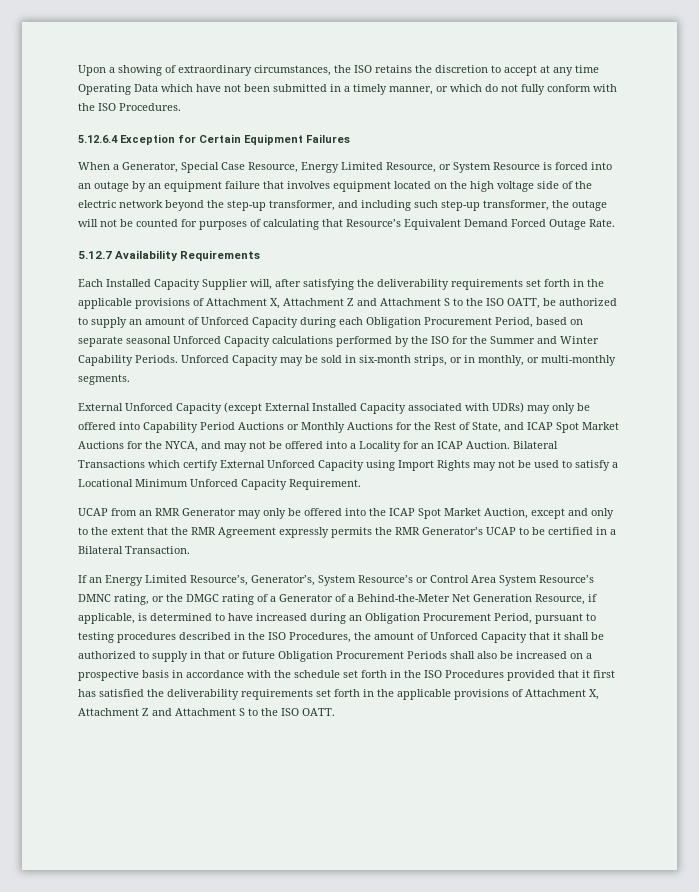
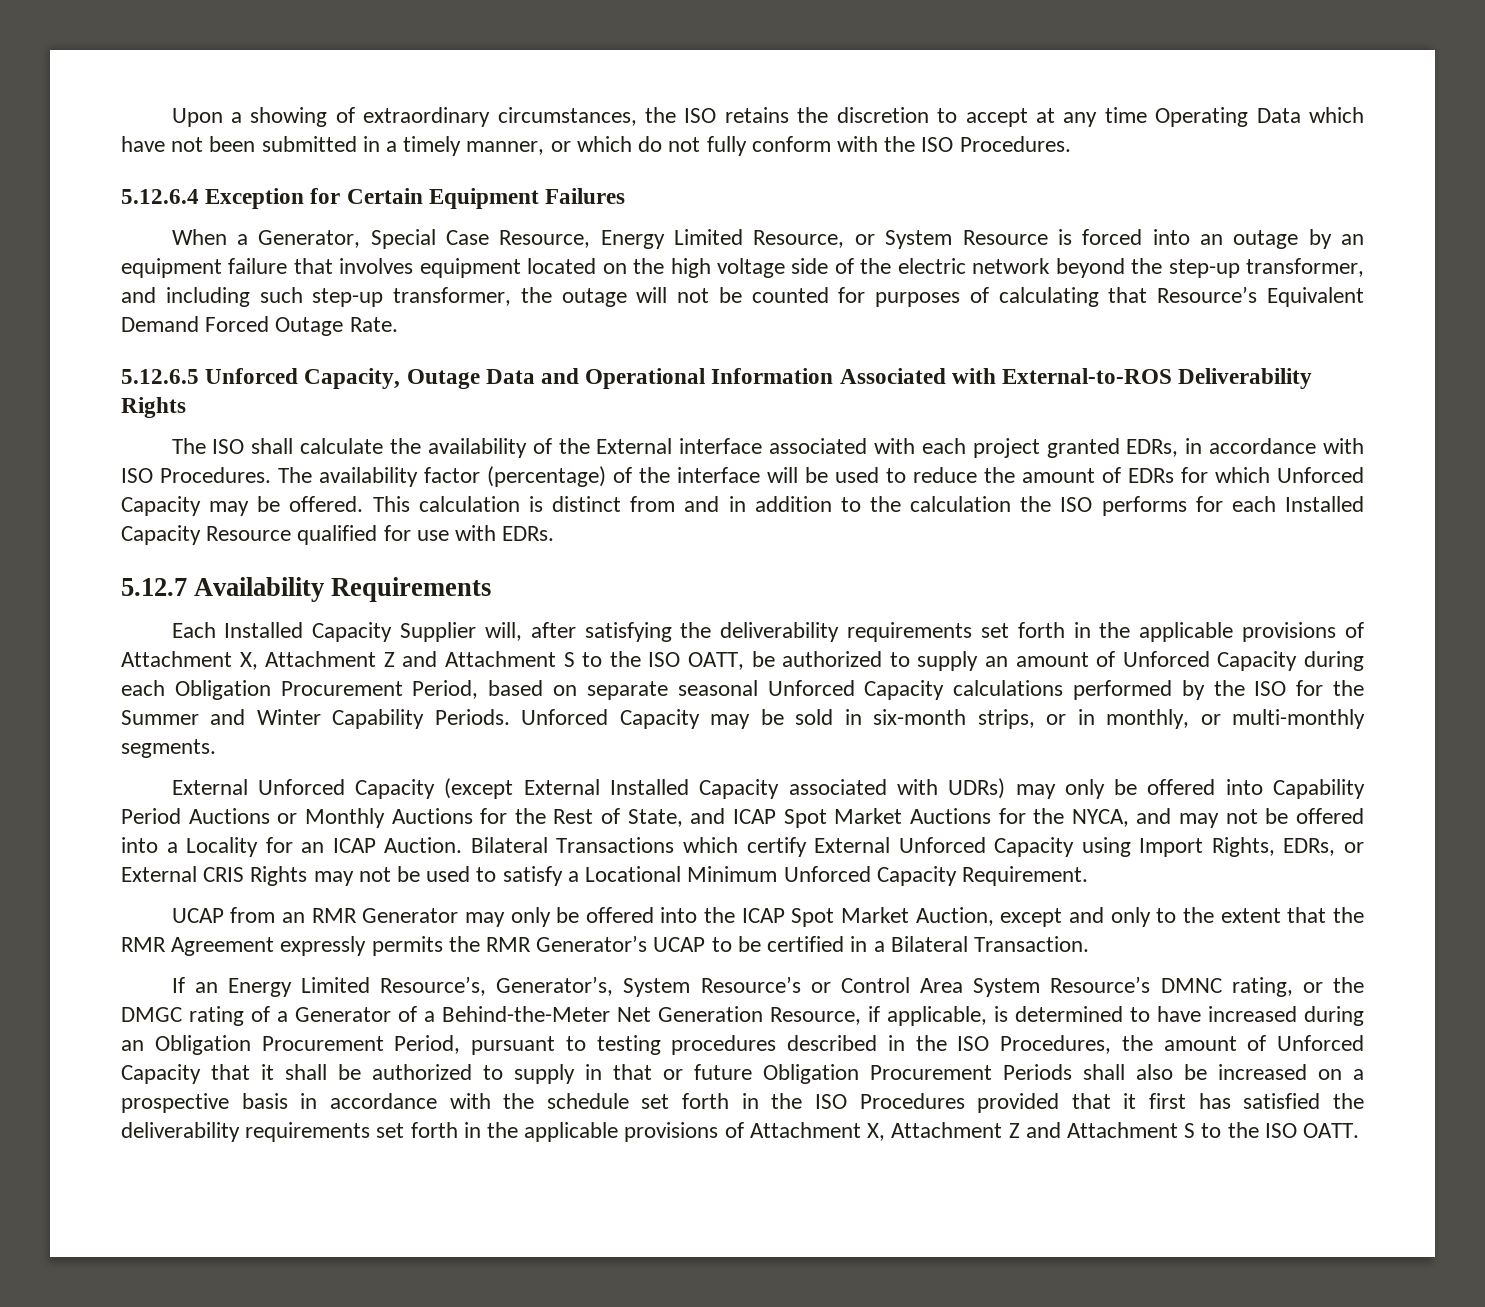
+ 5.12.6.5 Unforced Capacity, Outage Data and Operational Information Associated with External-to-ROS Deliverability Rights
+ The ISO shall calculate the availability of the External interface associated with each project granted EDRs, in accordance with ISO Procedures. The availability factor (percentage) of the interface will be used to reduce the amount of EDRs for which Unforced Capacity may be offered. This calculation is distinct from and in addition to the calculation the ISO performs for each Installed Capacity Resource qualified for use with EDRs.
- Bilateral Transactions which certify External Unforced Capacity using Import Rights may not be used to satisfy a Locational Minimum Unforced Capacity Requirement.
+ Bilateral Transactions which certify External Unforced Capacity using Import Rights, EDRs, or External CRIS Rights may not be used to satisfy a Locational Minimum Unforced Capacity Requirement.

